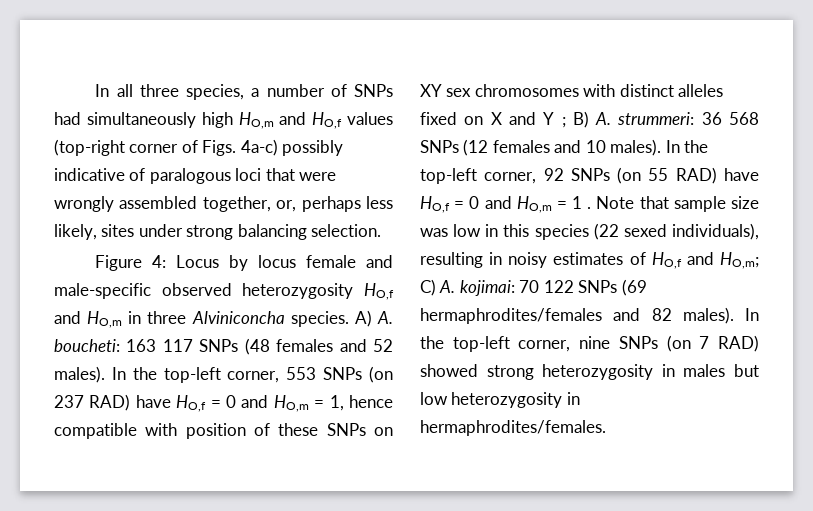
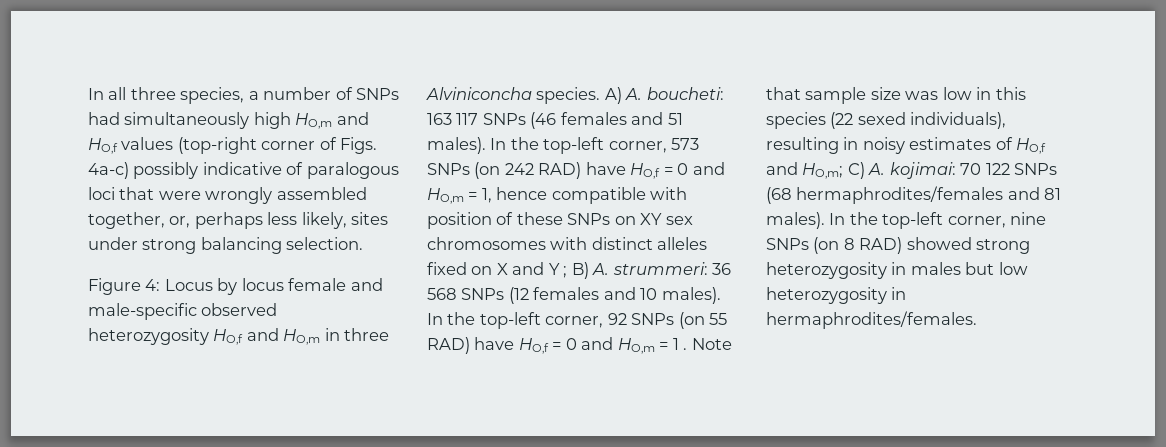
- A) A. boucheti: 163 117 SNPs (48 females and 52 males). In the top-left corner, 553 SNPs (on 237 RAD) have HO,f = 0 and HO,m = 1, hence compatible with position of these SNPs on XY sex chromosomes with distinct alleles fixed on X and Y ; B) A. strummeri: 36 568 SNPs (12 females and 10 males).
+ A) A. boucheti: 163 117 SNPs (46 females and 51 males). In the top-left corner, 573 SNPs (on 242 RAD) have HO,f = 0 and HO,m = 1, hence compatible with position of these SNPs on XY sex chromosomes with distinct alleles fixed on X and Y ; B) A. strummeri: 36 568 SNPs (12 females and 10 males).
- Note that sample size was low in this species (22 sexed individuals), resulting in noisy estimates of HO,f and HO,m; C) A. kojimai: 70 122 SNPs (69 hermaphrodites/females and 82 males).
+ Note that sample size was low in this species (22 sexed individuals), resulting in noisy estimates of HO,f and HO,m; C) A. kojimai: 70 122 SNPs (68 hermaphrodites/females and 81 males).
- In the top-left corner, nine SNPs (on 7 RAD) showed strong heterozygosity in males but low heterozygosity in hermaphrodites/females.
+ In the top-left corner, nine SNPs (on 8 RAD) showed strong heterozygosity in males but low heterozygosity in hermaphrodites/females.

